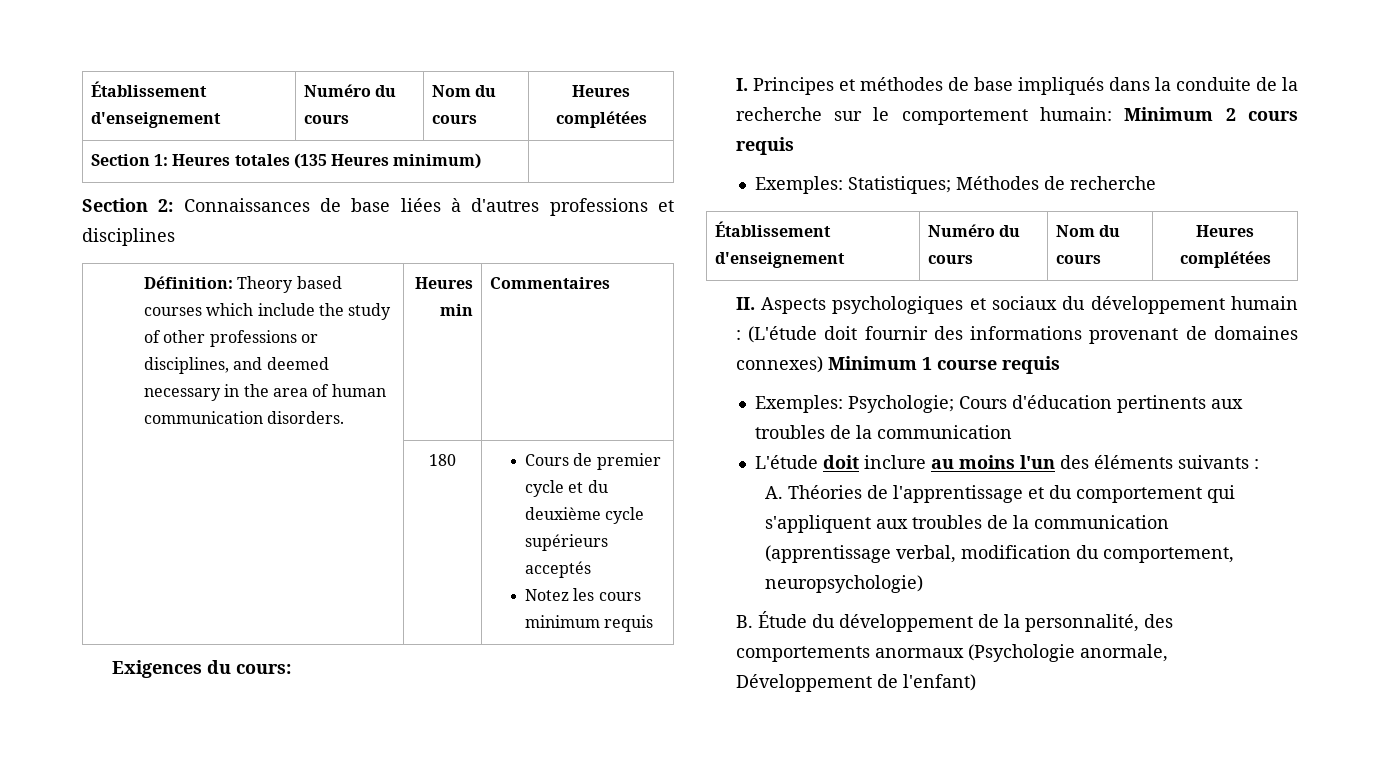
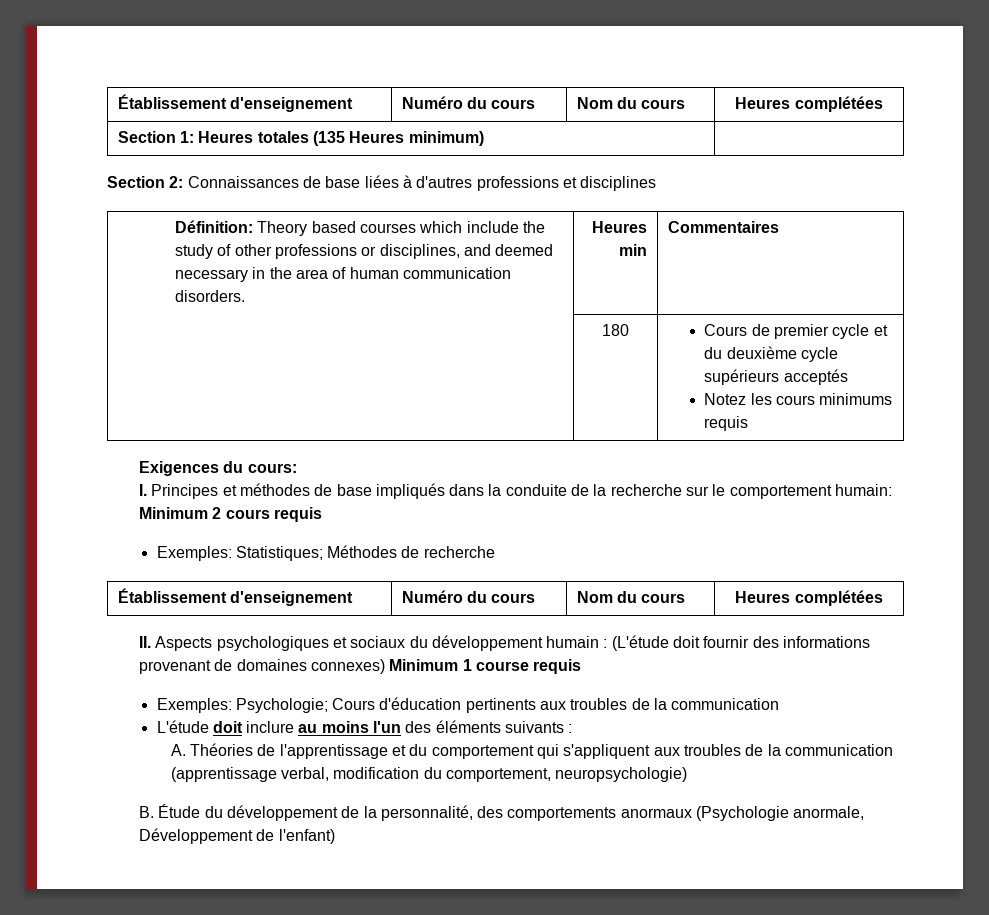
  | 180 | Cours de premier cycle et du deuxième cycle supérieurs acceptés
- Notez les cours minimum requis
+ Notez les cours minimums requis

